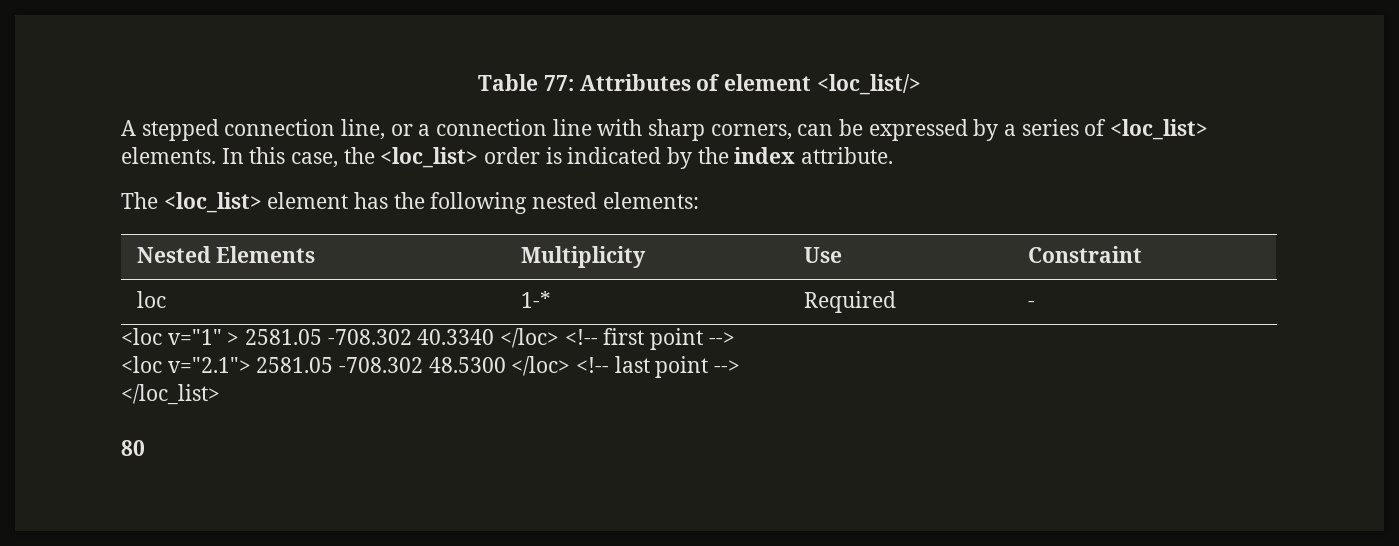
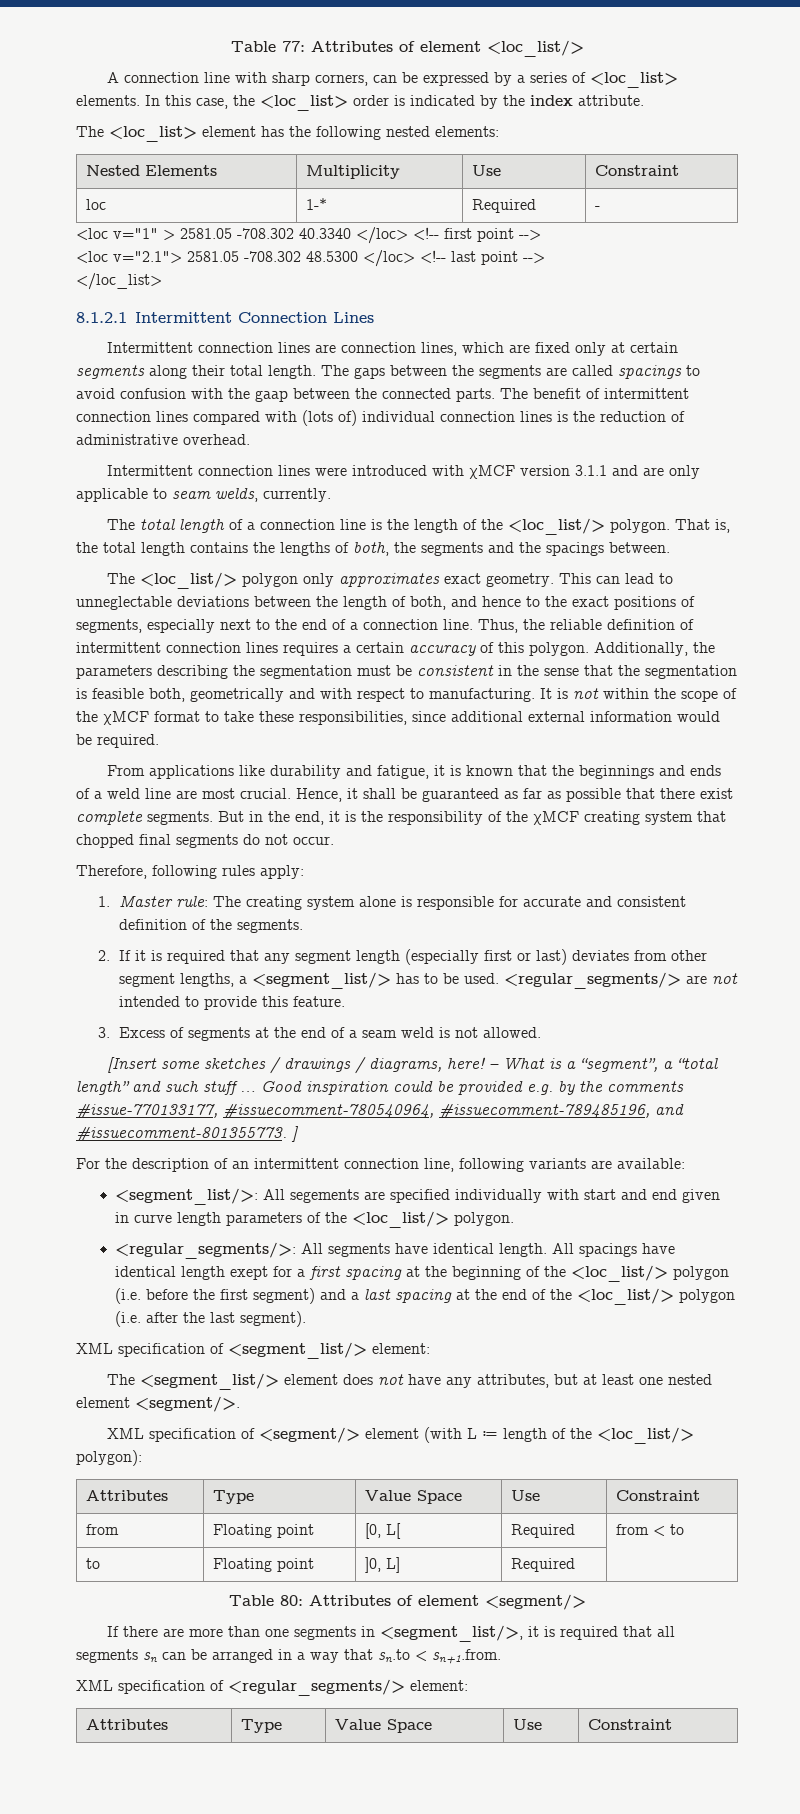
- A stepped connection line, or a connection line with sharp corners, can be expressed by a series of <loc_list> elements.
+ A connection line with sharp corners, can be expressed by a series of <loc_list> elements.
- 80
+ 8.1.2.1 Intermittent Connection Lines
+ Intermittent connection lines are connection lines, which are fixed only at certain segments along their total length. The gaps between the segments are called spacings to avoid confusion with the gaap between the connected parts. The benefit of intermittent connection lines compared with (lots of) individual connection lines is the reduction of administrative overhead.
+ Intermittent connection lines were introduced with χMCF version 3.1.1 and are only applicable to seam welds, currently.
+ The total length of a connection line is the length of the <loc_list/> polygon. That is, the total length contains the lengths of both, the segments and the spacings between.
+ The <loc_list/> polygon only approximates exact geometry. This can lead to unneglectable deviations between the length of both, and hence to the exact positions of segments, especially next to the end of a connection line. Thus, the reliable definition of intermittent connection lines requires a certain accuracy of this polygon. Additionally, the parameters describing the segmentation must be consistent in the sense that the segmentation is feasible both, geometrically and with respect to manufacturing. It is not within the scope of the χMCF format to take these responsibilities, since additional external information would be required.
+ From applications like durability and fatigue, it is known that the beginnings and ends of a weld line are most crucial. Hence, it shall be guaranteed as far as possible that there exist complete segments. But in the end, it is the responsibility of the χMCF creating system that chopped final segments do not occur.
+ Therefore, following rules apply:
+ 1. Master rule: The creating system alone is responsible for accurate and consistent definition of the segments.
+ 2. If it is required that any segment length (especially first or last) deviates from other segment lengths, a <segment_list/> has to be used. <regular_segments/> are not intended to provide this feature.
+ 3. Excess of segments at the end of a seam weld is not allowed.
+ [Insert some sketches / drawings / diagrams, here! – What is a “segment”, a “total length” and such stuff … Good inspiration could be provided e.g. by the comments #issue-770133177, #issuecomment-780540964, #issuecomment-789485196, and #issuecomment-801355773. ]
+ For the description of an intermittent connection line, following variants are available:
+ <segment_list/>: All segements are specified individually with start and end given in curve length parameters of the <loc_list/> polygon.
+ <regular_segments/>: All segments have identical length. All spacings have identical length exept for a first spacing at the beginning of the <loc_list/> polygon (i.e. before the first segment) and a last spacing at the end of the <loc_list/> polygon (i.e. after the last segment).
+ XML specification of <segment_list/> element:
+ The <segment_list/> element does not have any attributes, but at least one nested element <segment/>.
+ XML specification of <segment/> element (with L ≔ length of the <loc_list/> polygon):
+ Attributes | Type | Value Space | Use | Constraint
+ from | Floating point | [0, L[ | Required | from < to
+ to | Floating point | ]0, L] | Required |
+ Table 80: Attributes of element <segment/>
+ If there are more than one segments in <segment_list/>, it is required that all segments sn can be arranged in a way that sn.to < sn+1.from.
+ XML specification of <regular_segments/> element:
+ Attributes | Type | Value Space | Use | Constraint

